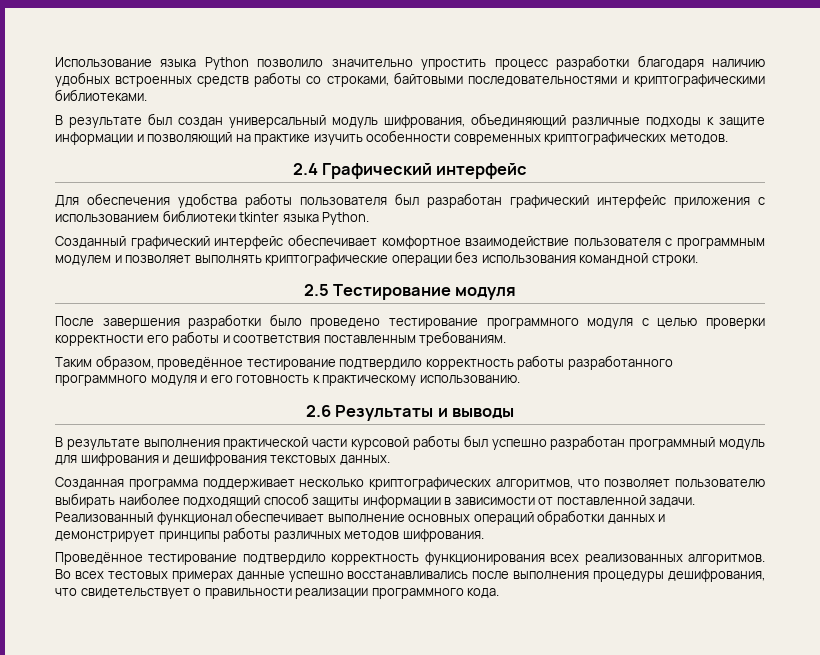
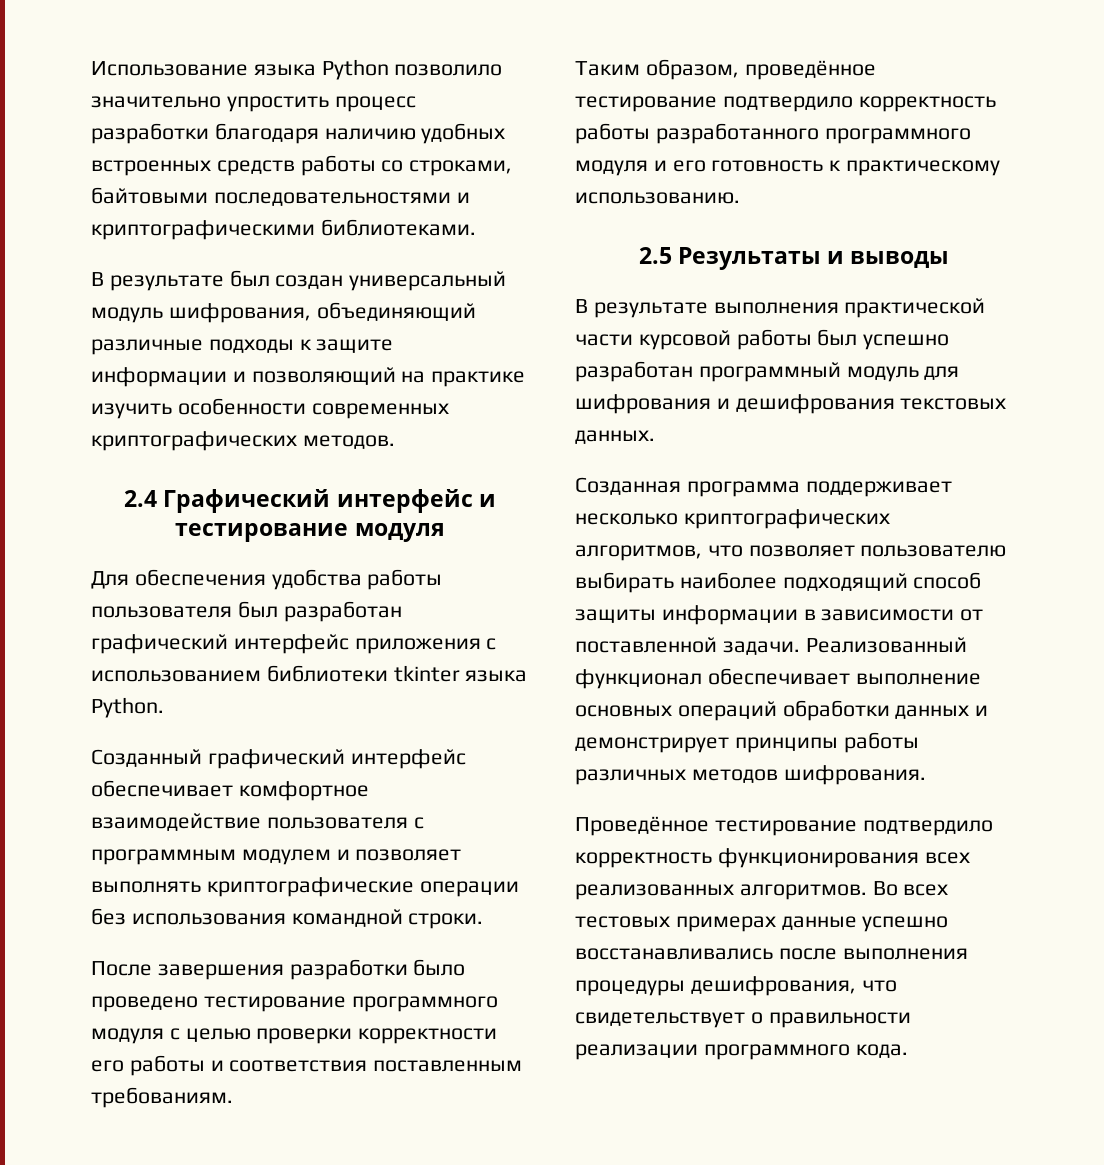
- 2.4 Графический интерфейс
+ 2.4 Графический интерфейс и тестирование модуля
- 2.5 Тестирование модуля
- 2.6 Результаты и выводы
+ 2.5 Результаты и выводы

